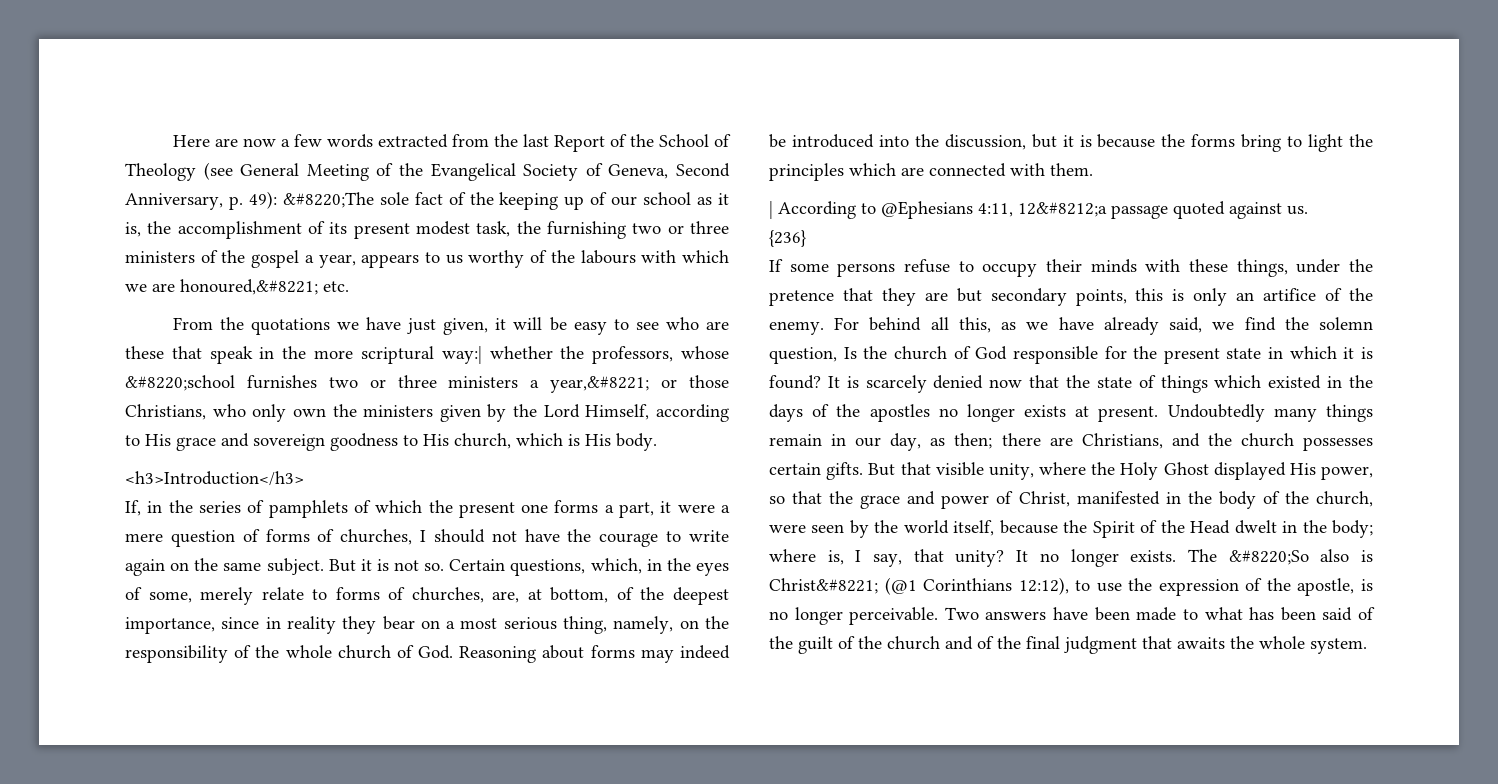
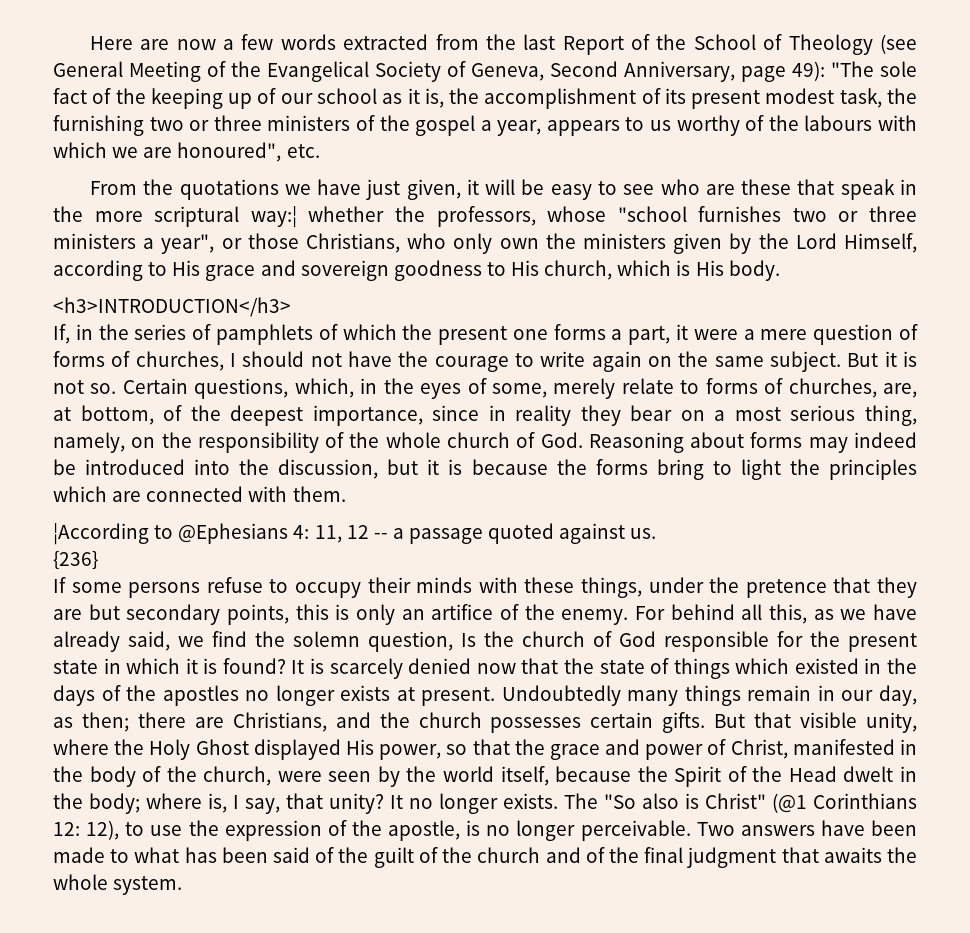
- Here are now a few words extracted from the last Report of the School of Theology (see General Meeting of the Evangelical Society of Geneva, Second Anniversary, p. 49): &#8220;The sole fact of the keeping up of our school as it is, the accomplishment of its present modest task, the furnishing two or three ministers of the gospel a year, appears to us worthy of the labours with which we are honoured,&#8221; etc.
+ Here are now a few words extracted from the last Report of the School of Theology (see General Meeting of the Evangelical Society of Geneva, Second Anniversary, page 49): "The sole fact of the keeping up of our school as it is, the accomplishment of its present modest task, the furnishing two or three ministers of the gospel a year, appears to us worthy of the labours with which we are honoured", etc.
- From the quotations we have just given, it will be easy to see who are these that speak in the more scriptural way:| whether the professors, whose &#8220;school furnishes two or three ministers a year,&#8221; or those Christians, who only own the ministers given by the Lord Himself, according to His grace and sovereign goodness to His church, which is His body.
+ From the quotations we have just given, it will be easy to see who are these that speak in the more scriptural way:¦ whether the professors, whose "school furnishes two or three ministers a year", or those Christians, who only own the ministers given by the Lord Himself, according to His grace and sovereign goodness to His church, which is His body.
- <h3>Introduction</h3>
+ <h3>INTRODUCTION</h3>
- | According to @Ephesians 4:11, 12&#8212;a passage quoted against us.
+ ¦According to @Ephesians 4: 11, 12 -- a passage quoted against us.
- The &#8220;So also is Christ&#8221; (@1 Corinthians 12:12), to use the expression of the apostle, is no longer perceivable.
+ The "So also is Christ" (@1 Corinthians 12: 12), to use the expression of the apostle, is no longer perceivable.

